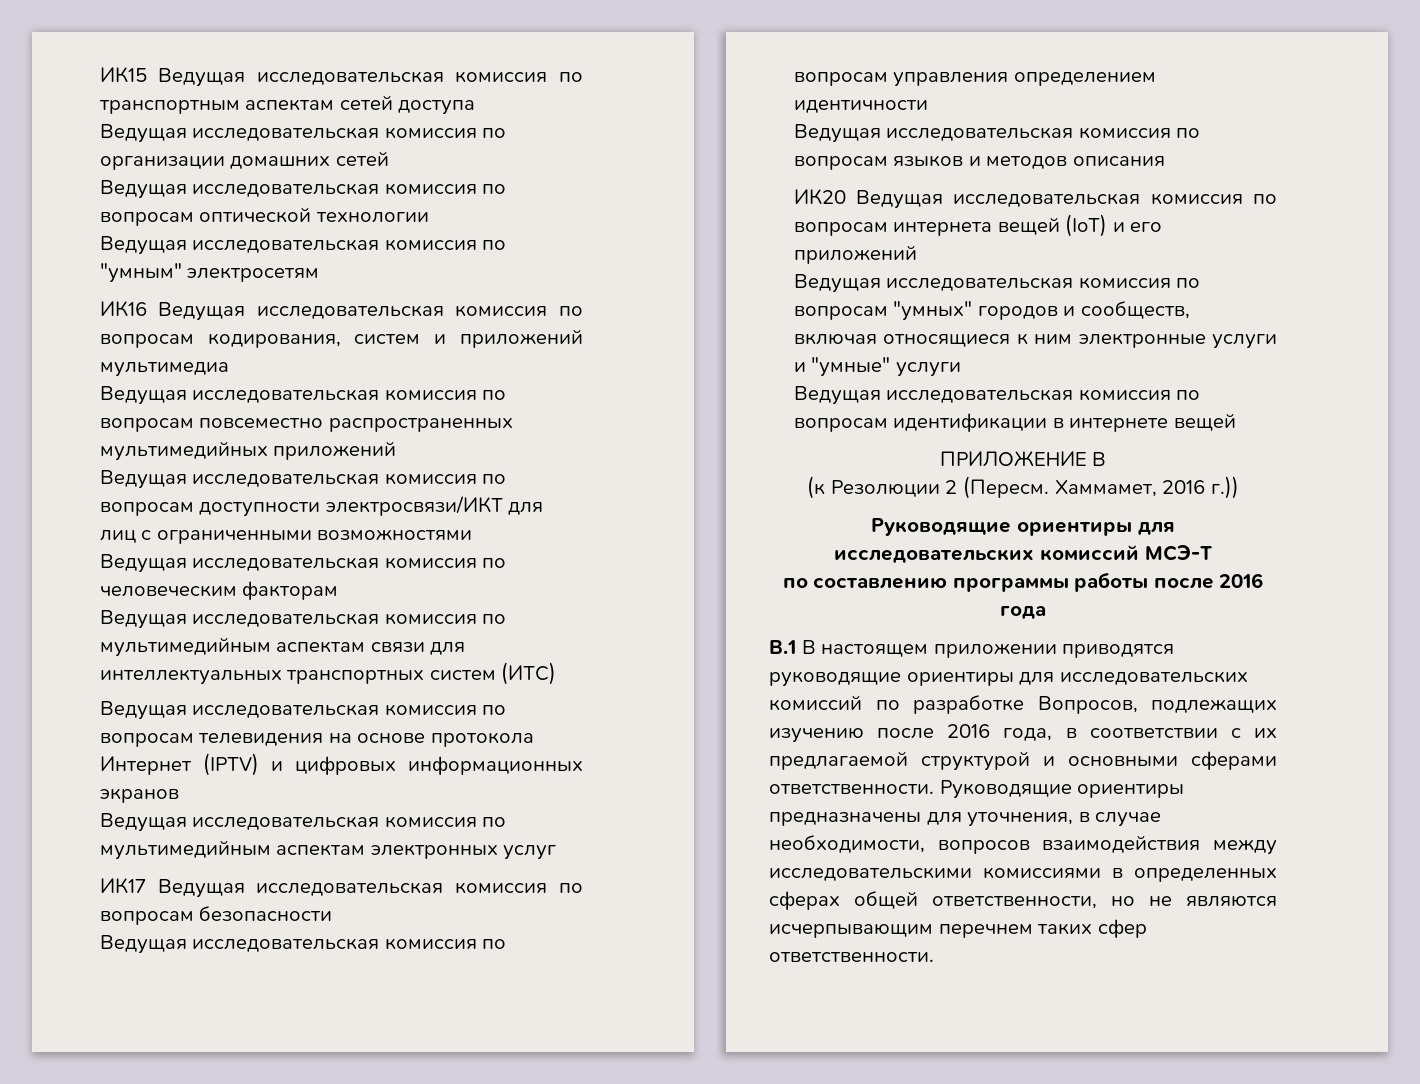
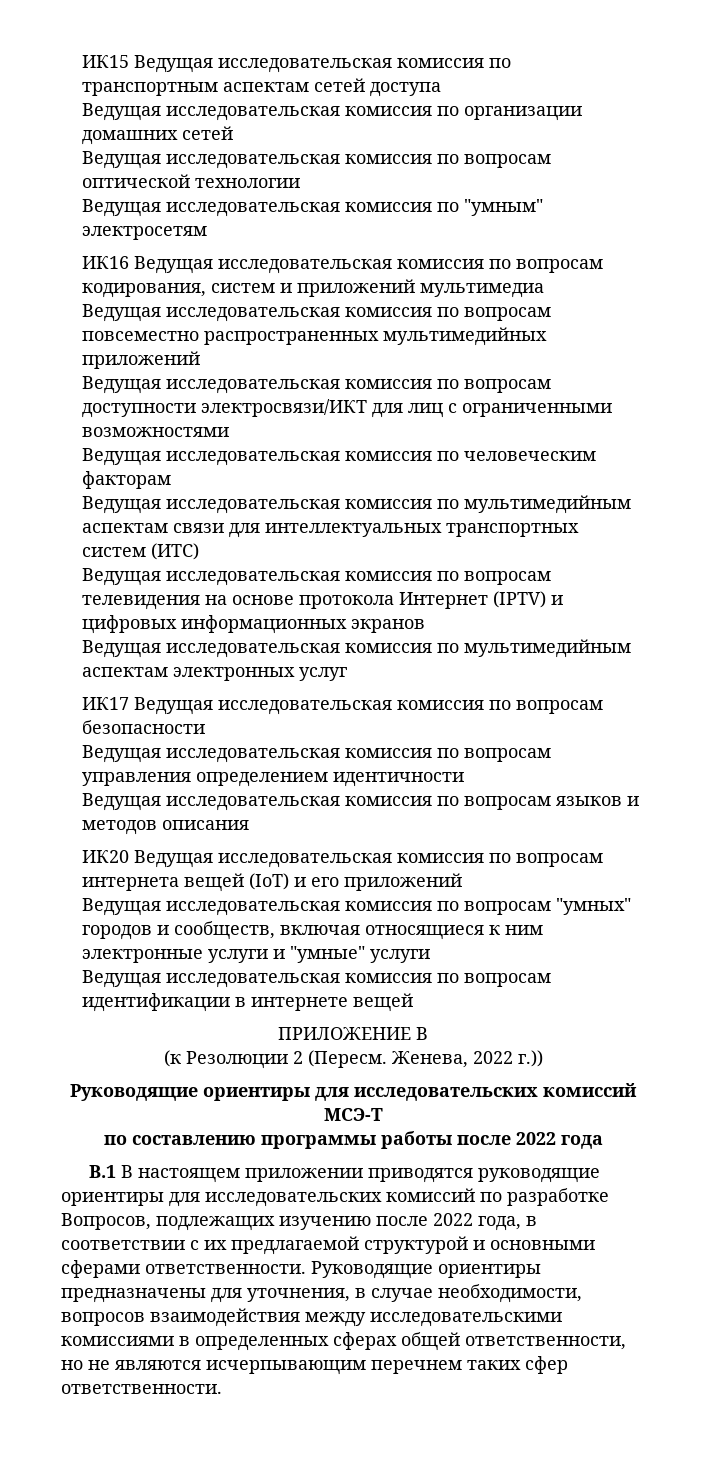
- Хаммамет, 2016 г.))
+ Женева, 2022 г.))
- по составлению программы работы после 2016 года
+ по составлению программы работы после 2022 года
- В.1 В настоящем приложении приводятся руководящие ориентиры для исследовательских комиссий по разработке Вопросов, подлежащих изучению после 2016 года, в соответствии с их предлагаемой структурой и основными сферами ответственности.
+ В.1 В настоящем приложении приводятся руководящие ориентиры для исследовательских комиссий по разработке Вопросов, подлежащих изучению после 2022 года, в соответствии с их предлагаемой структурой и основными сферами ответственности.

